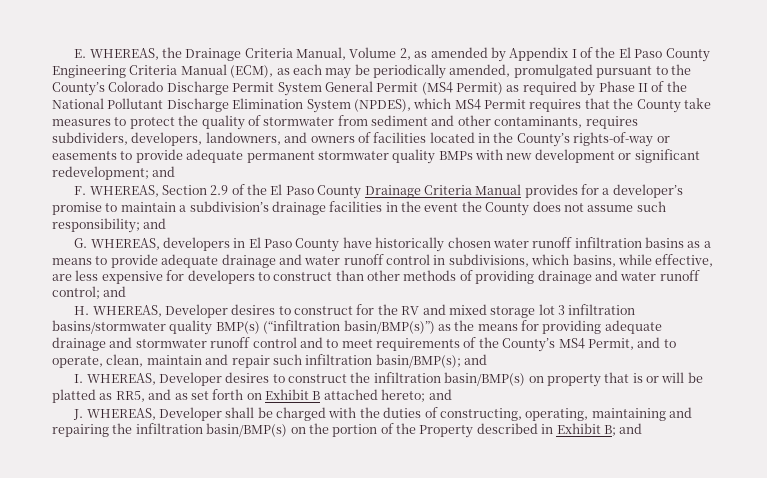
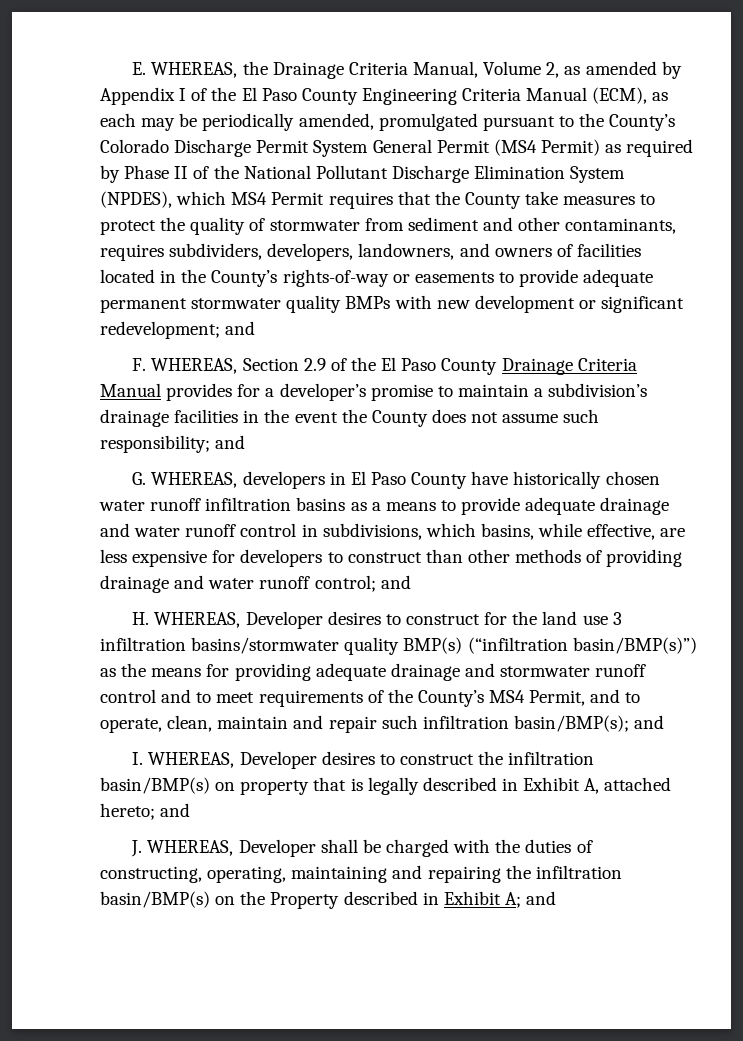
- H. WHEREAS, Developer desires to construct for the RV and mixed storage lot 3 infiltration basins/stormwater quality BMP(s) (“infiltration basin/BMP(s)”) as the means for providing adequate drainage and stormwater runoff control and to meet requirements of the County’s MS4 Permit, and to operate, clean, maintain and repair such infiltration basin/BMP(s); and
+ H. WHEREAS, Developer desires to construct for the land use 3 infiltration basins/stormwater quality BMP(s) (“infiltration basin/BMP(s)”) as the means for providing adequate drainage and stormwater runoff control and to meet requirements of the County’s MS4 Permit, and to operate, clean, maintain and repair such infiltration basin/BMP(s); and
- I. WHEREAS, Developer desires to construct the infiltration basin/BMP(s) on property that is or will be platted as RR5, and as set forth on Exhibit B attached hereto; and
+ I. WHEREAS, Developer desires to construct the infiltration basin/BMP(s) on property that is legally described in Exhibit A, attached hereto; and
- J. WHEREAS, Developer shall be charged with the duties of constructing, operating, maintaining and repairing the infiltration basin/BMP(s) on the portion of the Property described in Exhibit B; and
+ J. WHEREAS, Developer shall be charged with the duties of constructing, operating, maintaining and repairing the infiltration basin/BMP(s) on the Property described in Exhibit A; and

